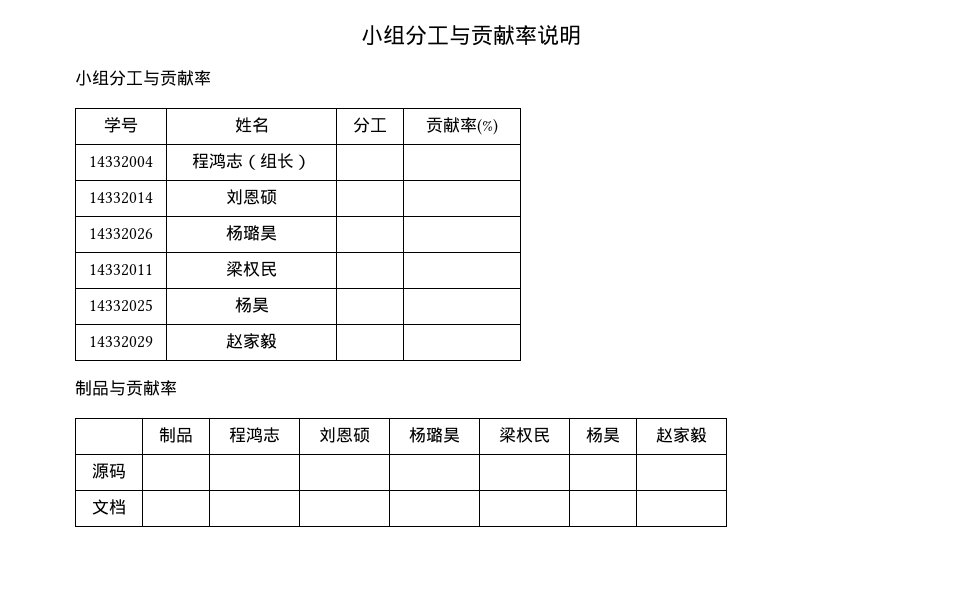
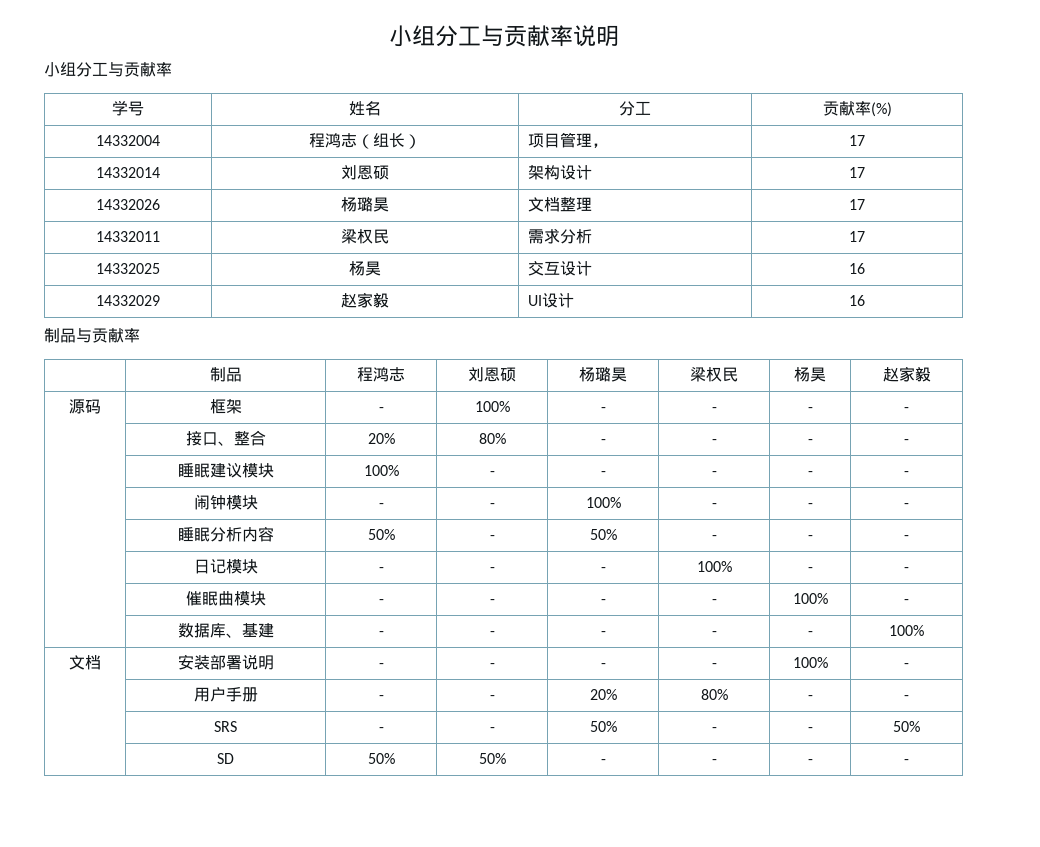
- 14332004 | 程鸿志（组长） | |
+ 14332004 | 程鸿志（组长） | 项目管理， | 17
- 14332014 | 刘恩硕 | |
+ 14332014 | 刘恩硕 | 架构设计 | 17
- 14332026 | 杨璐昊 | |
+ 14332026 | 杨璐昊 | 文档整理 | 17
- 14332011 | 梁权民 | |
+ 14332011 | 梁权民 | 需求分析 | 17
- 14332025 | 杨昊 | |
+ 14332025 | 杨昊 | 交互设计 | 16
- 14332029 | 赵家毅 | |
+ 14332029 | 赵家毅 | UI设计 | 16
- 源码 | | | | | | |
- 文档 | | | | | | |
+ 源码 | 框架 | - | 100% | - | - | - | -
+ | 接口、整合 | 20% | 80% | - | - | - | -
+ | 睡眠建议模块 | 100% | - | - | - | - | -
+ | 闹钟模块 | - | - | 100% | - | - | -
+ | 睡眠分析内容 | 50% | - | 50% | - | - | -
+ | 日记模块 | - | - | - | 100% | - | -
+ | 催眠曲模块 | - | - | - | - | 100% | -
+ | 数据库、基建 | - | - | - | - | - | 100%
+ 文档 | 安装部署说明 | - | - | - | - | 100% | -
+ | 用户手册 | - | - | 20% | 80% | - | -
+ | SRS | - | - | 50% | - | - | 50%
+ | SD | 50% | 50% | - | - | - | -

